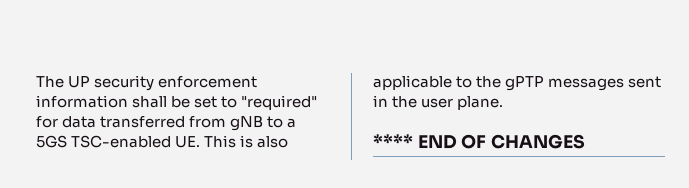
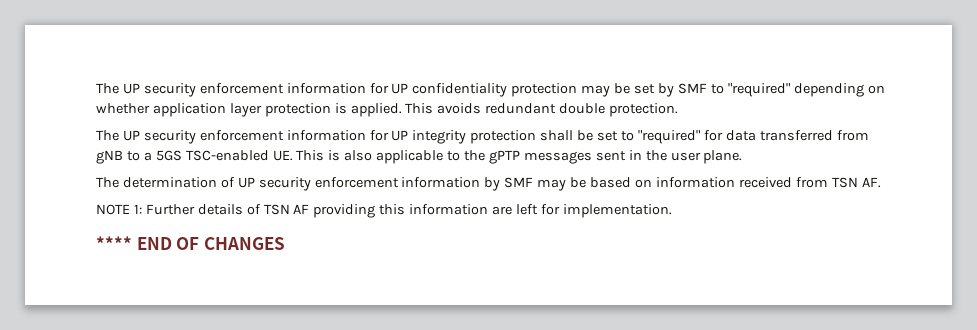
- The UP security enforcement information shall be set to "required" for data transferred from gNB to a 5GS TSC-enabled UE. This is also applicable to the gPTP messages sent in the user plane.
+ The UP security enforcement information for UP confidentiality protection may be set by SMF to "required" depending on whether application layer protection is applied. This avoids redundant double protection.
+ The UP security enforcement information for UP integrity protection shall be set to "required" for data transferred from gNB to a 5GS TSC-enabled UE. This is also applicable to the gPTP messages sent in the user plane.
+ The determination of UP security enforcement information by SMF may be based on information received from TSN AF.
+ NOTE 1: Further details of TSN AF providing this information are left for implementation.

